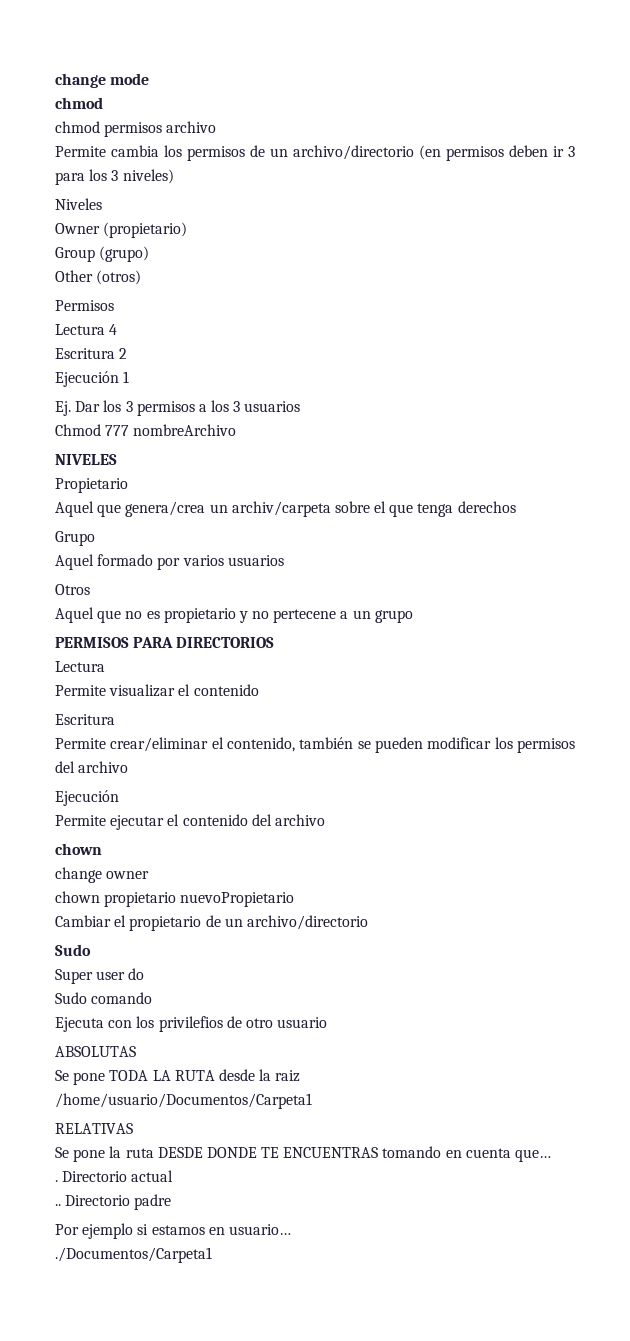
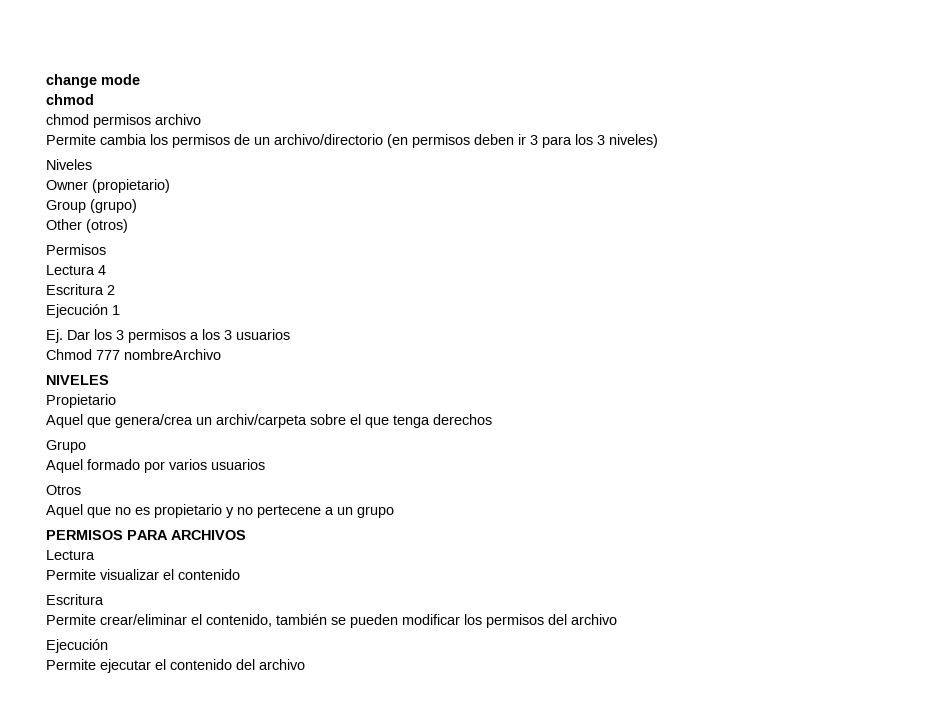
- PERMISOS PARA DIRECTORIOS
+ PERMISOS PARA ARCHIVOS
  Permite ejecutar el contenido del archivo
- chown
- change owner
- chown propietario nuevoPropietario
- Cambiar el propietario de un archivo/directorio
- Sudo
- Super user do
- Sudo comando
- Ejecuta con los privilefios de otro usuario
- ABSOLUTAS
- Se pone TODA LA RUTA desde la raiz
- /home/usuario/Documentos/Carpeta1
- RELATIVAS
- Se pone la ruta DESDE DONDE TE ENCUENTRAS tomando en cuenta que…
- . Directorio actual
- .. Directorio padre
- Por ejemplo si estamos en usuario…
- ./Documentos/Carpeta1

